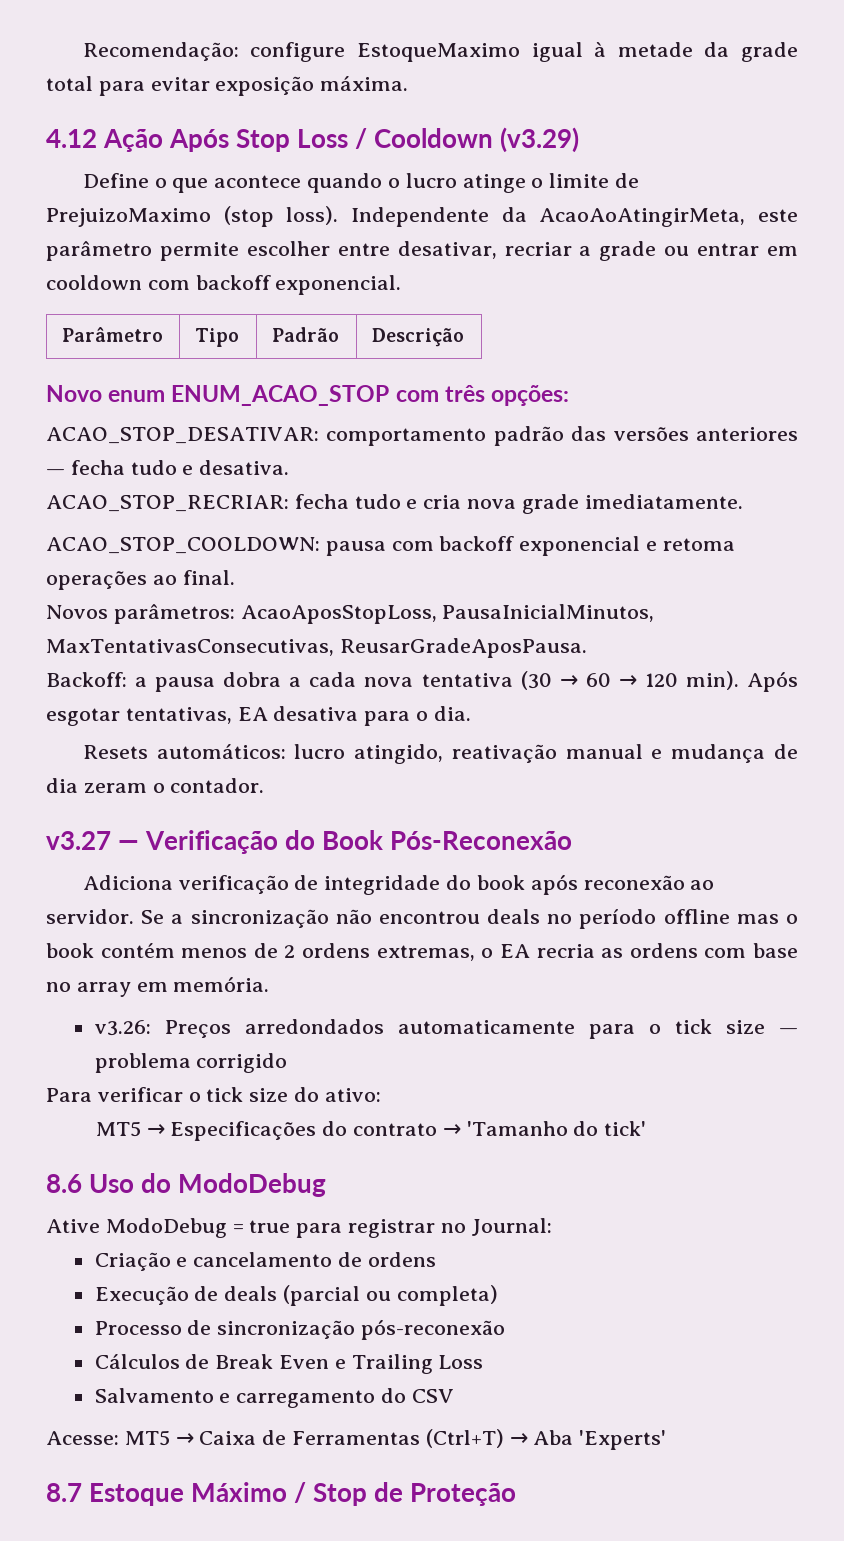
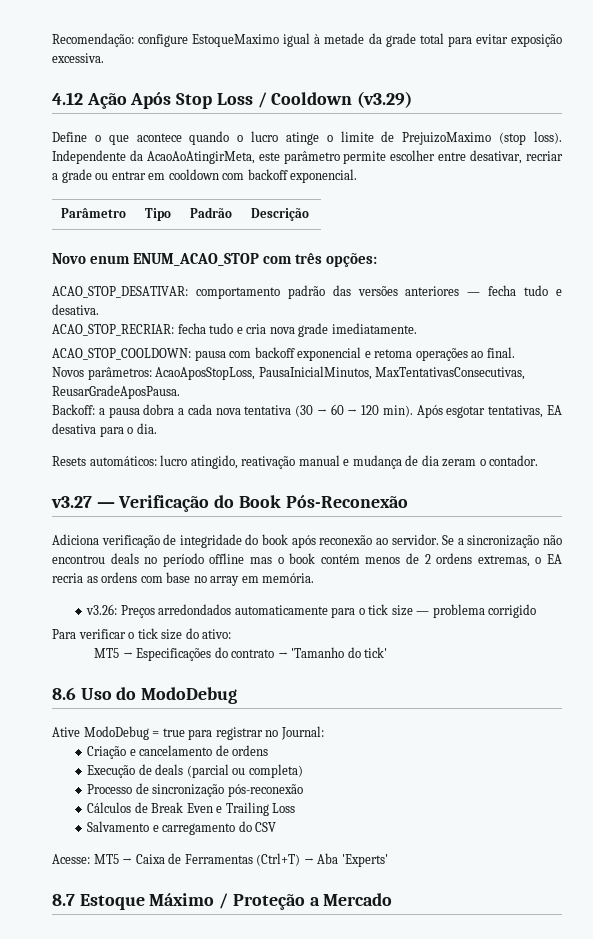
- Recomendação: configure EstoqueMaximo igual à metade da grade total para evitar exposição máxima.
+ Recomendação: configure EstoqueMaximo igual à metade da grade total para evitar exposição excessiva.
- 8.7 Estoque Máximo / Stop de Proteção
+ 8.7 Estoque Máximo / Proteção a Mercado

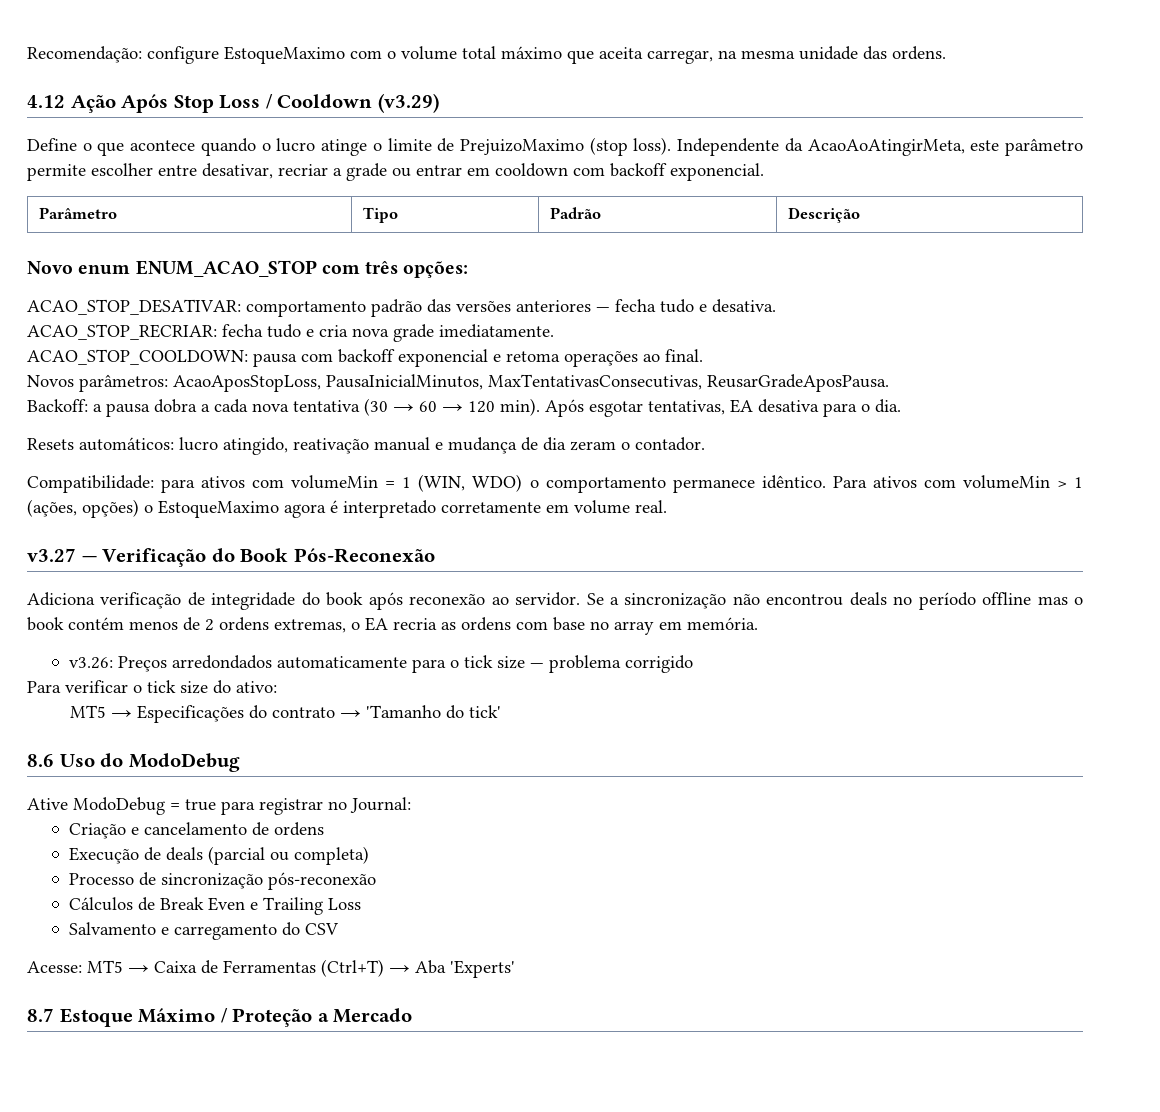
- Recomendação: configure EstoqueMaximo igual à metade da grade total para evitar exposição excessiva.
+ Recomendação: configure EstoqueMaximo com o volume total máximo que aceita carregar, na mesma unidade das ordens.
+ Compatibilidade: para ativos com volumeMin = 1 (WIN, WDO) o comportamento permanece idêntico. Para ativos com volumeMin > 1 (ações, opções) o EstoqueMaximo agora é interpretado corretamente em volume real.

